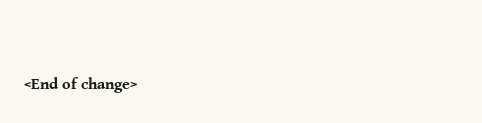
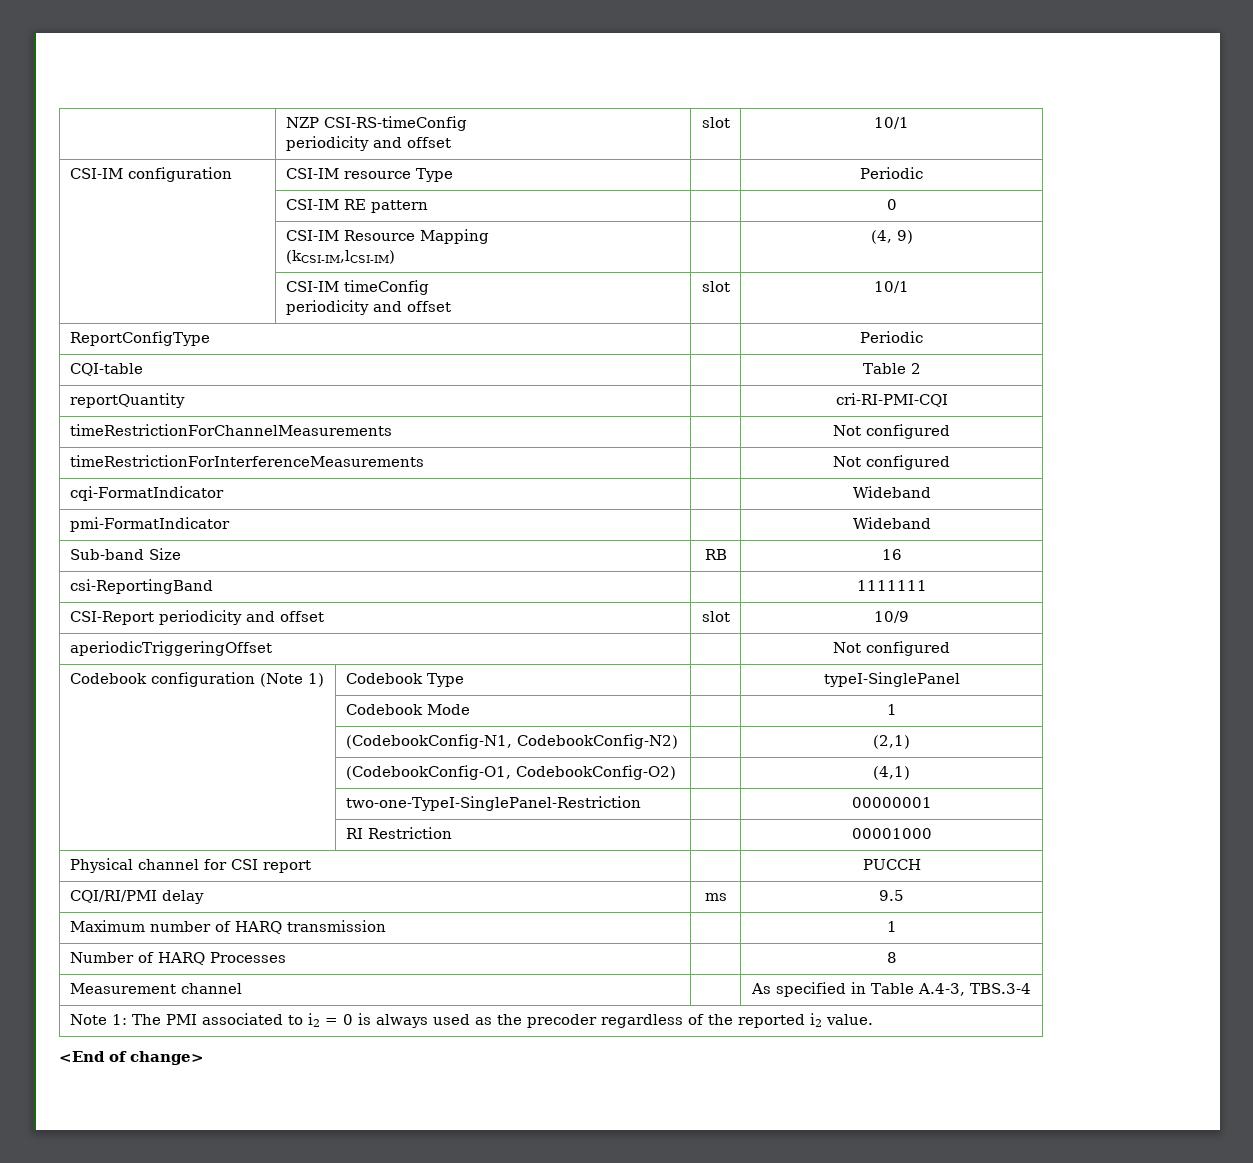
+ | NZP CSI-RS-timeConfig
+ periodicity and offset | slot | 10/1
+ CSI-IM configuration | CSI-IM resource Type | | Periodic
+ | CSI-IM RE pattern | | 0
+ | CSI-IM Resource Mapping
+ (kCSI-IM,lCSI-IM) | | (4, 9)
+ | CSI-IM timeConfig
+ periodicity and offset | slot | 10/1
+ ReportConfigType | | Periodic
+ CQI-table | | Table 2
+ reportQuantity | | cri-RI-PMI-CQI
+ timeRestrictionForChannelMeasurements | | Not configured
+ timeRestrictionForInterferenceMeasurements | | Not configured
+ cqi-FormatIndicator | | Wideband
+ pmi-FormatIndicator | | Wideband
+ Sub-band Size | RB | 16
+ csi-ReportingBand | | 1111111
+ CSI-Report periodicity and offset | slot | 10/9
+ aperiodicTriggeringOffset | | Not configured
+ Codebook configuration (Note 1) | Codebook Type | | typeI-SinglePanel
+ | Codebook Mode | | 1
+ | (CodebookConfig-N1, CodebookConfig-N2) | | (2,1)
+ | (CodebookConfig-O1, CodebookConfig-O2) | | (4,1)
+ | two-one-TypeI-SinglePanel-Restriction | | 00000001
+ | RI Restriction | | 00001000
+ Physical channel for CSI report | | PUCCH
+ CQI/RI/PMI delay | ms | 9.5
+ Maximum number of HARQ transmission | | 1
+ Number of HARQ Processes | | 8
+ Measurement channel | | As specified in Table A.4-3, TBS.3-4
+ Note 1: The PMI associated to i2 = 0 is always used as the precoder regardless of the reported i2 value.

